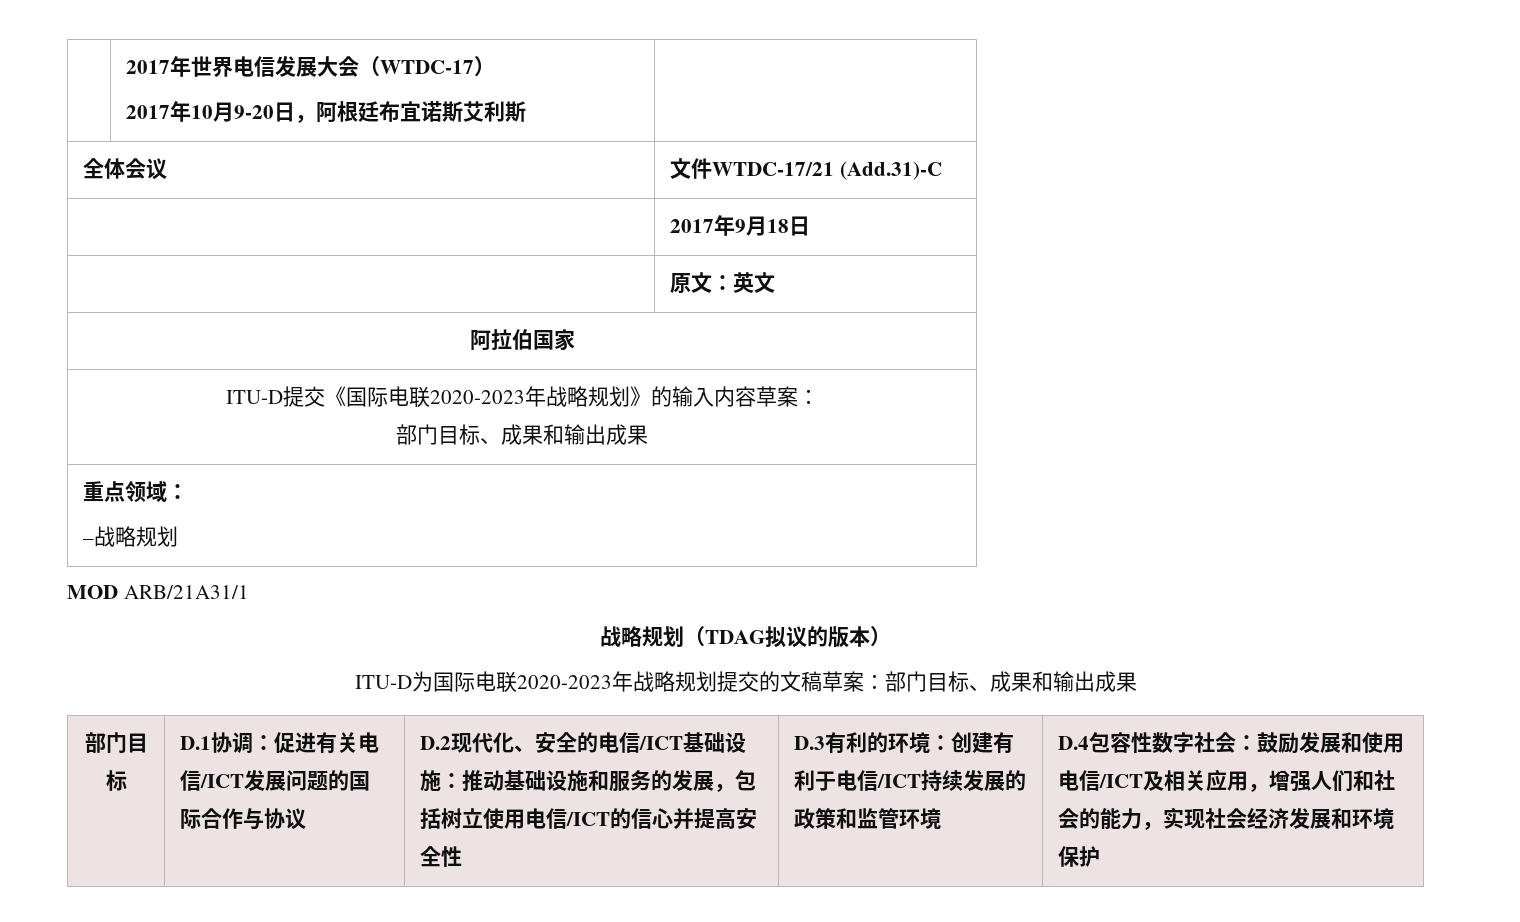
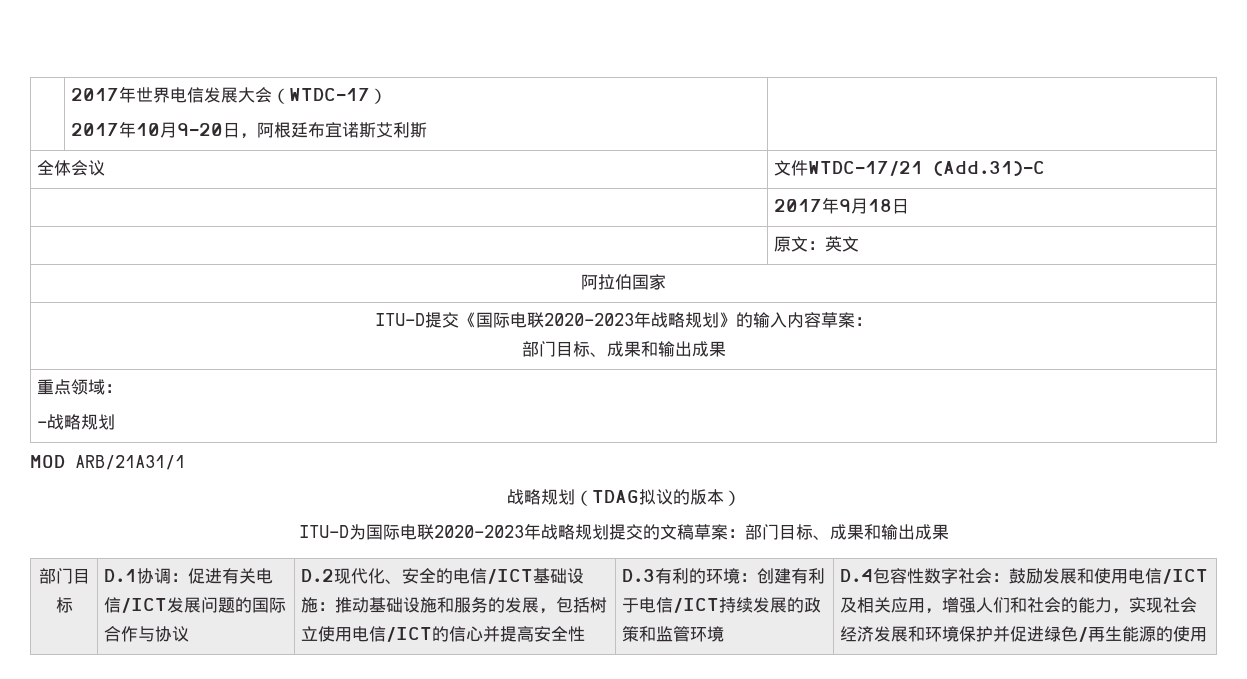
- D.4包容性数字社会：鼓励发展和使用电信/ICT及相关应用，增强人们和社会的能力，实现社会经济发展和环境保护
+ D.4包容性数字社会：鼓励发展和使用电信/ICT及相关应用，增强人们和社会的能力，实现社会经济发展和环境保护并促进绿色/再生能源的使用

